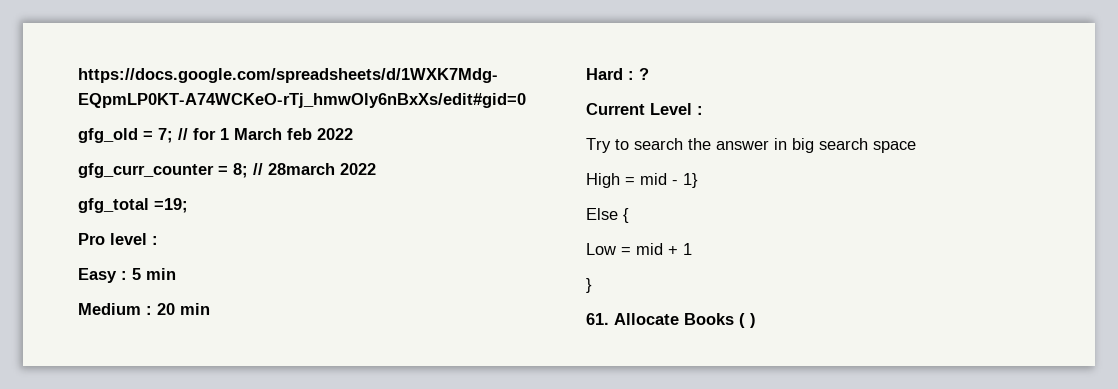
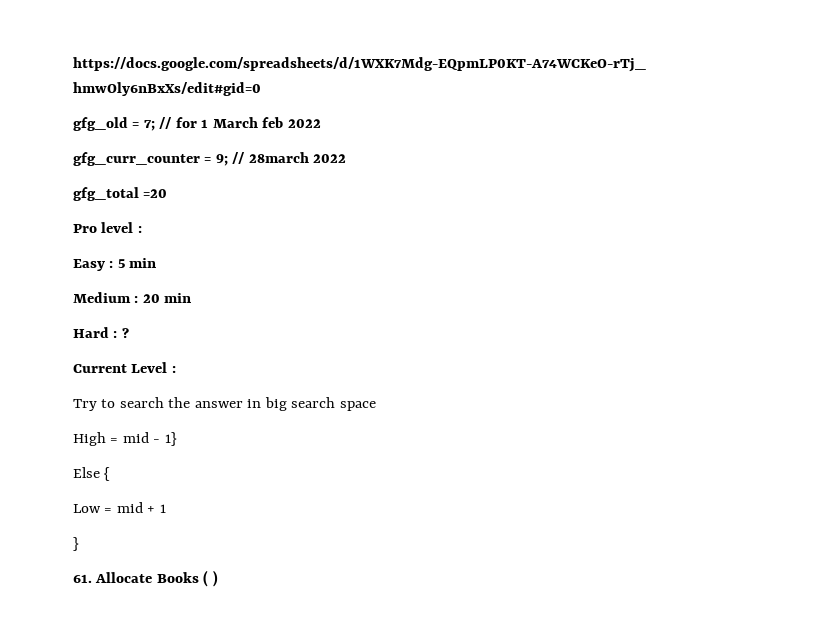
- gfg_curr_counter = 8; // 28march 2022
+ gfg_curr_counter = 9; // 28march 2022
- gfg_total =19;
+ gfg_total =20

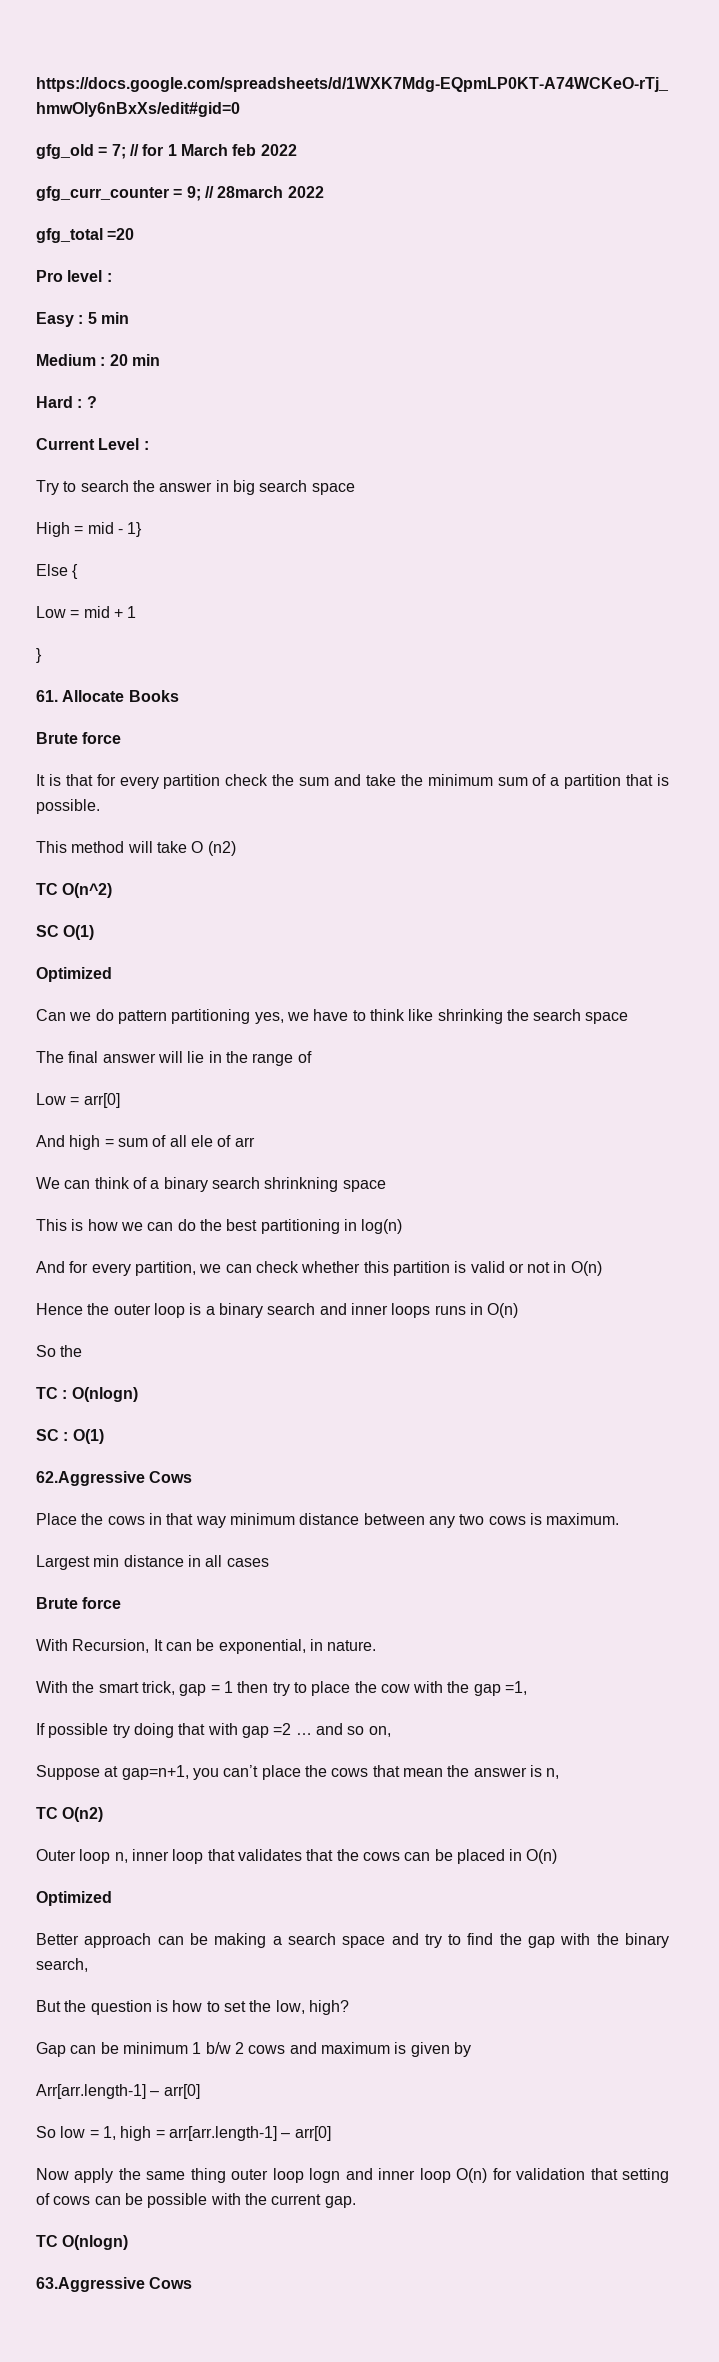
- 61. Allocate Books ( )
+ 61. Allocate Books
+ Brute force
+ It is that for every partition check the sum and take the minimum sum of a partition that is possible.
+ This method will take O (n2)
+ TC O(n^2)
+ SC O(1)
+ Optimized
+ Can we do pattern partitioning yes, we have to think like shrinking the search space
+ The final answer will lie in the range of
+ Low = arr[0]
+ And high = sum of all ele of arr
+ We can think of a binary search shrinkning space
+ This is how we can do the best partitioning in log(n)
+ And for every partition, we can check whether this partition is valid or not in O(n)
+ Hence the outer loop is a binary search and inner loops runs in O(n)
+ So the
+ TC : O(nlogn)
+ SC : O(1)
+ 62.Aggressive Cows
+ Place the cows in that way minimum distance between any two cows is maximum.
+ Largest min distance in all cases
+ Brute force
+ With Recursion, It can be exponential, in nature.
+ With the smart trick, gap = 1 then try to place the cow with the gap =1,
+ If possible try doing that with gap =2 … and so on,
+ Suppose at gap=n+1, you can’t place the cows that mean the answer is n,
+ TC O(n2)
+ Outer loop n, inner loop that validates that the cows can be placed in O(n)
+ Optimized
+ Better approach can be making a search space and try to find the gap with the binary search,
+ But the question is how to set the low, high?
+ Gap can be minimum 1 b/w 2 cows and maximum is given by
+ Arr[arr.length-1] – arr[0]
+ So low = 1, high = arr[arr.length-1] – arr[0]
+ Now apply the same thing outer loop logn and inner loop O(n) for validation that setting of cows can be possible with the current gap.
+ TC O(nlogn)
+ 63.Aggressive Cows

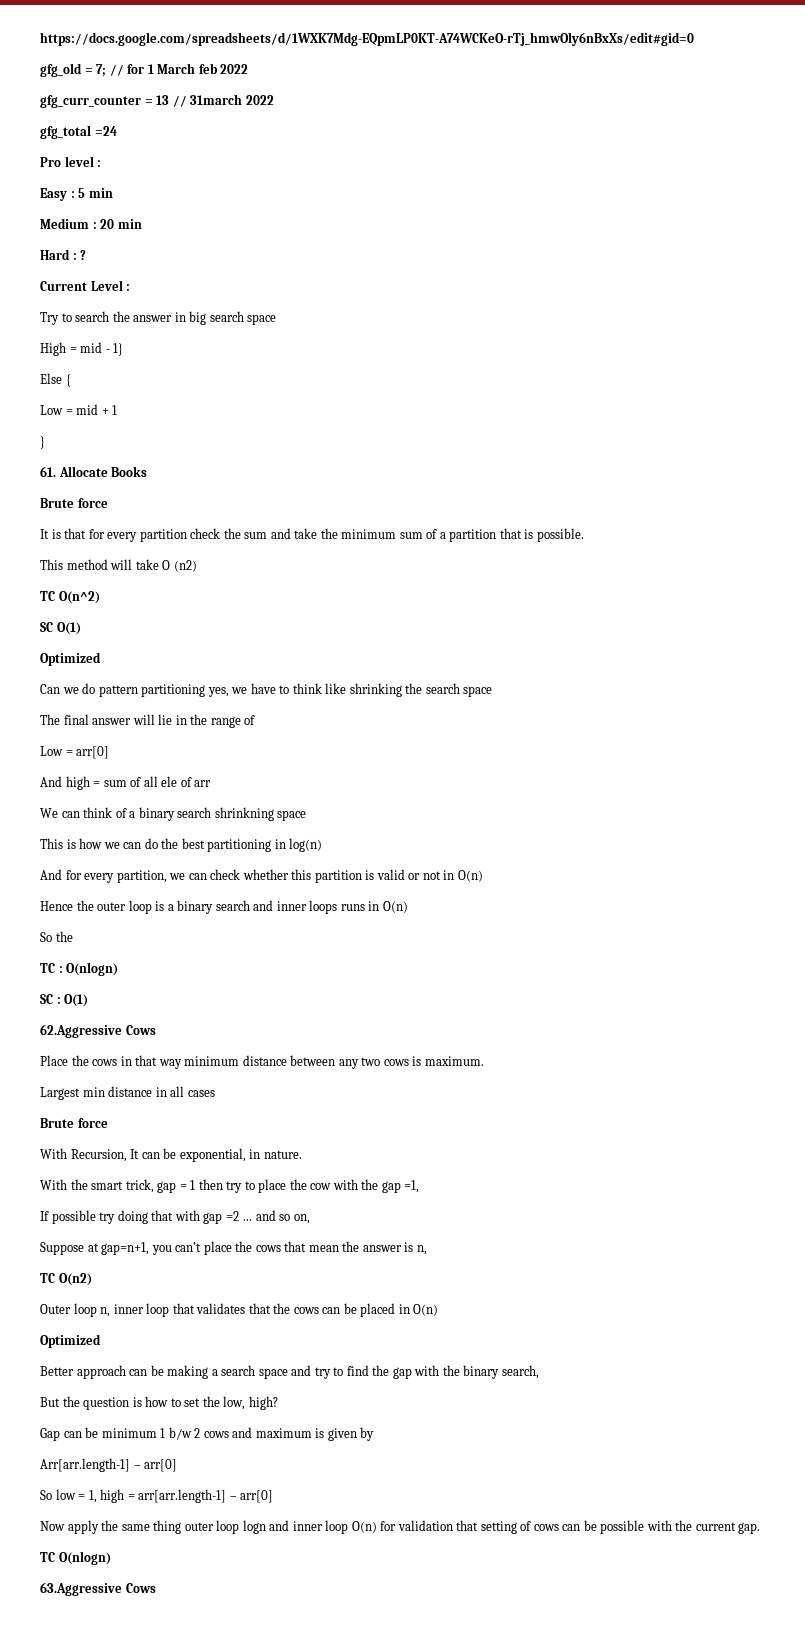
- gfg_curr_counter = 9; // 28march 2022
+ gfg_curr_counter = 13 // 31march 2022
- gfg_total =20
+ gfg_total =24

